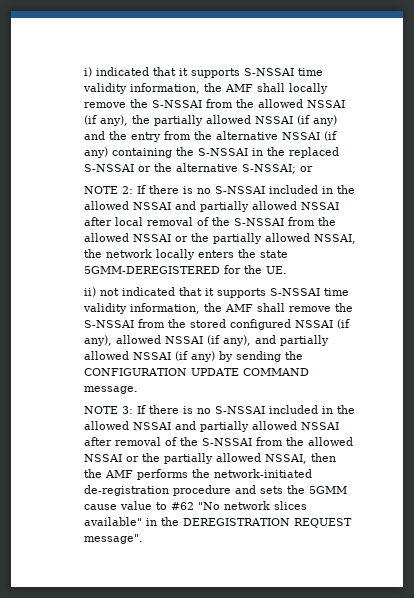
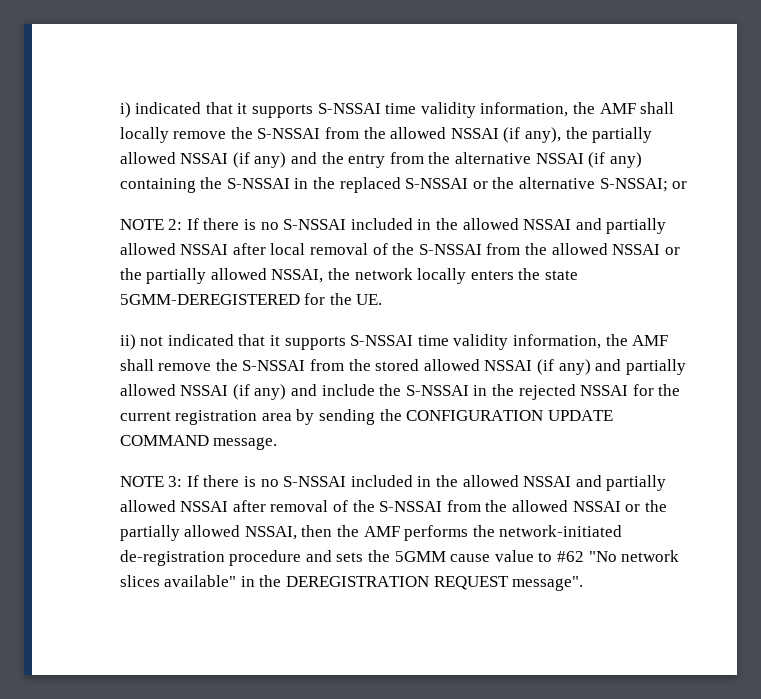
- ii) not indicated that it supports S-NSSAI time validity information, the AMF shall remove the S-NSSAI from the stored configured NSSAI (if any), allowed NSSAI (if any), and partially allowed NSSAI (if any) by sending the CONFIGURATION UPDATE COMMAND message.
+ ii) not indicated that it supports S-NSSAI time validity information, the AMF shall remove the S-NSSAI from the stored allowed NSSAI (if any) and partially allowed NSSAI (if any) and include the S-NSSAI in the rejected NSSAI for the current registration area by sending the CONFIGURATION UPDATE COMMAND message.

